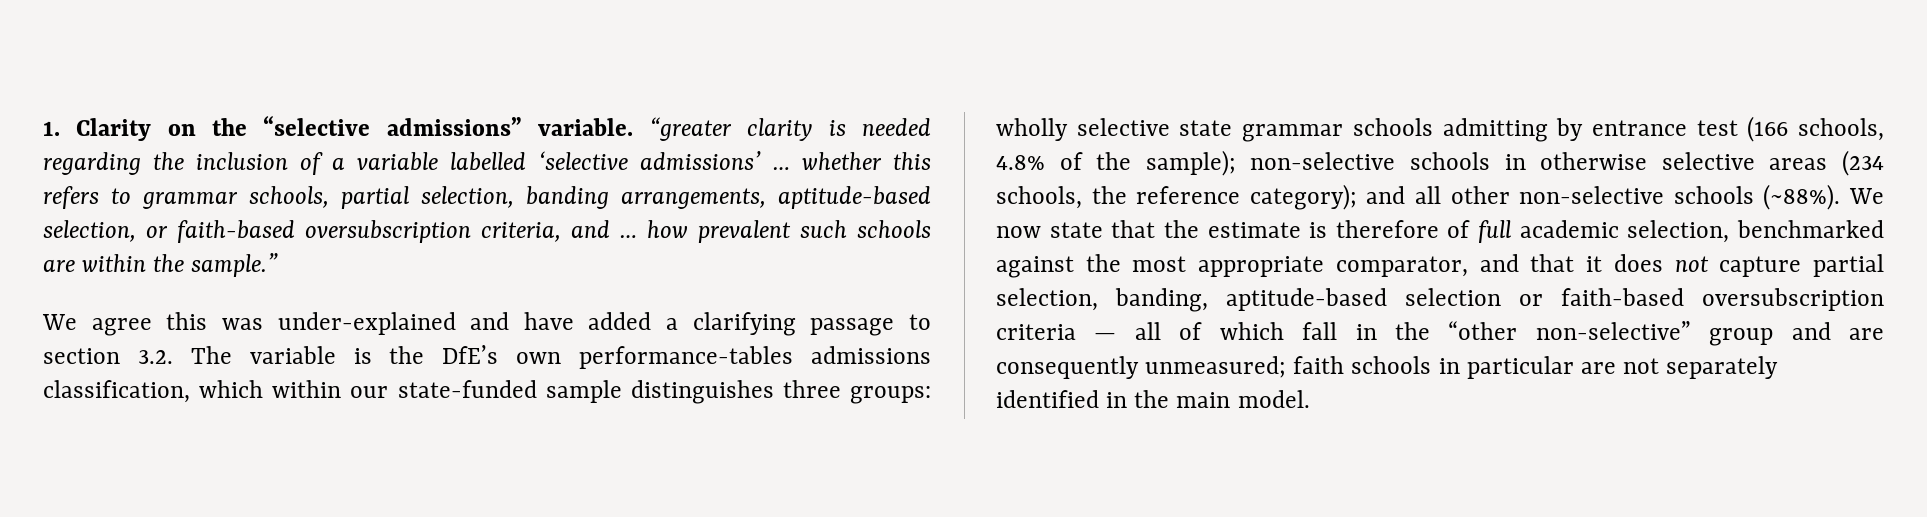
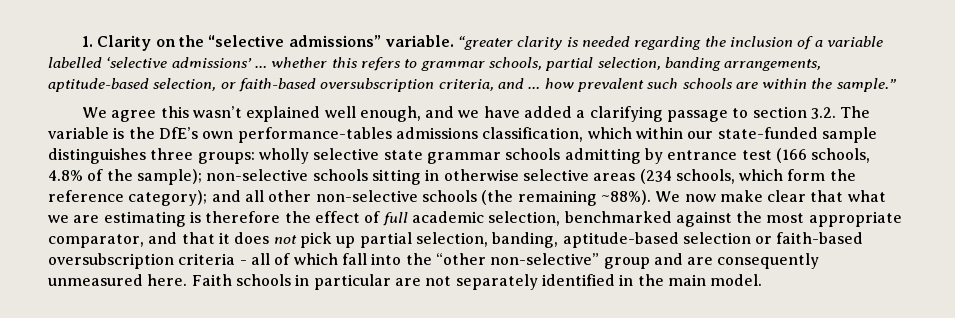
- We agree this was under-explained and have added a clarifying passage to section 3.2. The variable is the DfE’s own performance-tables admissions classification, which within our state-funded sample distinguishes three groups:
+ We agree this wasn’t explained well enough, and we have added a clarifying passage to section 3.2. The variable is the DfE’s own performance-tables admissions classification, which within our state-funded sample distinguishes three groups:
- non-selective schools in otherwise selective areas (234 schools, the reference category);
+ non-selective schools sitting in otherwise selective areas (234 schools, which form the reference category);
- and all other non-selective schools (~88%). We now state that the estimate is therefore of full academic selection, benchmarked against the most appropriate comparator, and that it does not capture partial selection, banding, aptitude-based selection or faith-based oversubscription criteria — all of which fall in the “other non-selective” group and are consequently unmeasured; faith schools in particular are not separately identified in the main model.
+ and all other non-selective schools (the remaining ~88%). We now make clear that what we are estimating is therefore the effect of full academic selection, benchmarked against the most appropriate comparator, and that it does not pick up partial selection, banding, aptitude-based selection or faith-based oversubscription criteria - all of which fall into the “other non-selective” group and are consequently unmeasured here. Faith schools in particular are not separately identified in the main model.

